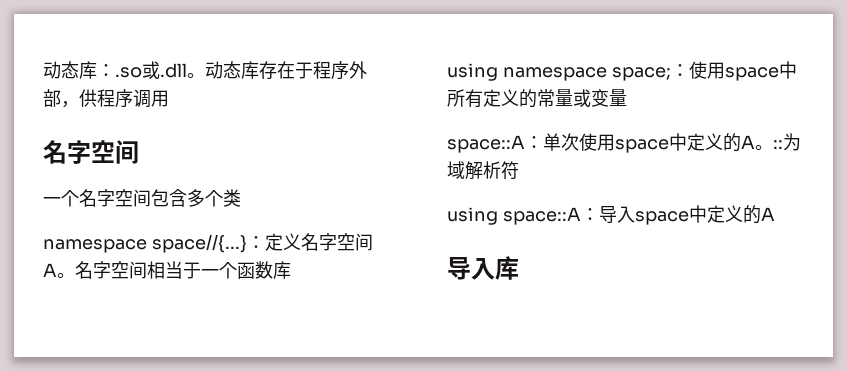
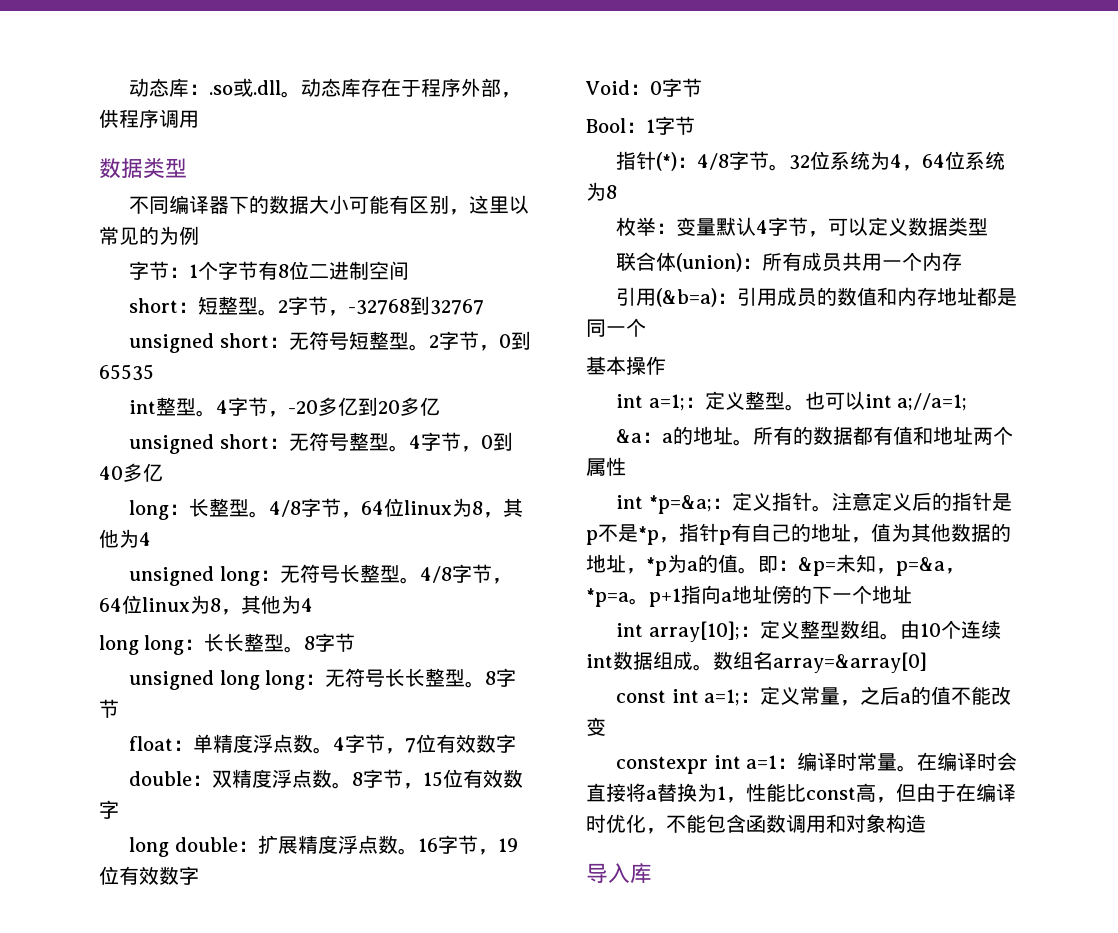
  动态库存在于程序外部，供程序调用
- 名字空间
- 一个名字空间包含多个类
- namespace space//{...}：定义名字空间A。名字空间相当于一个函数库
- using namespace space;：使用space中所有定义的常量或变量
- space::A：单次使用space中定义的A。::为域解析符
- using space::A：导入space中定义的A
+ 数据类型
+ 不同编译器下的数据大小可能有区别，这里以常见的为例
+ 字节：1个字节有8位二进制空间
+ short：短整型。2字节，-32768到32767
+ unsigned short：无符号短整型。2字节，0到65535
+ int整型。4字节，-20多亿到20多亿
+ unsigned short：无符号整型。4字节，0到40多亿
+ long：长整型。4/8字节，64位linux为8，其他为4
+ unsigned long：无符号长整型。4/8字节，64位linux为8，其他为4
+ long long：长长整型。8字节
+ unsigned long long：无符号长长整型。8字节
+ float：单精度浮点数。4字节，7位有效数字
+ double：双精度浮点数。8字节，15位有效数字
+ long double：扩展精度浮点数。16字节，19位有效数字
+ Void：0字节
+ Bool：1字节
+ 指针(*)：4/8字节。32位系统为4，64位系统为8
+ 枚举：变量默认4字节，可以定义数据类型
+ 联合体(union)：所有成员共用一个内存
+ 引用(&b=a)：引用成员的数值和内存地址都是同一个
+ 基本操作
+ int a=1;：定义整型。也可以int a;//a=1;
+ &a：a的地址。所有的数据都有值和地址两个属性
+ int *p=&a;：定义指针。注意定义后的指针是p不是*p，指针p有自己的地址，值为其他数据的地址，*p为a的值。即：&p=未知，p=&a，*p=a。p+1指向a地址傍的下一个地址
+ int array[10];：定义整型数组。由10个连续int数据组成。数组名array=&array[0]
+ const int a=1;：定义常量，之后a的值不能改变
+ constexpr int a=1：编译时常量。在编译时会直接将a替换为1，性能比const高，但由于在编译时优化，不能包含函数调用和对象构造

